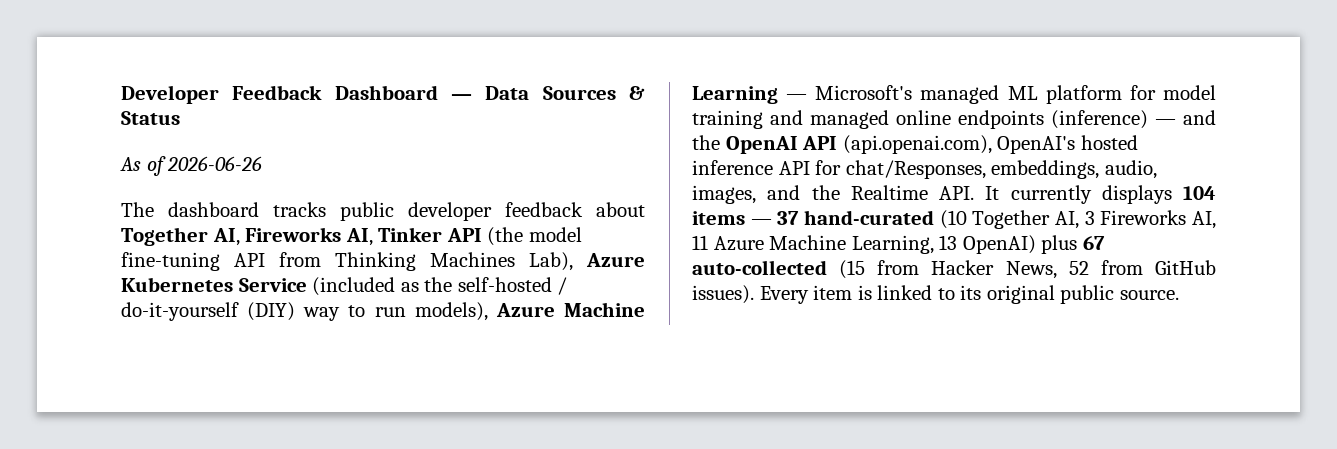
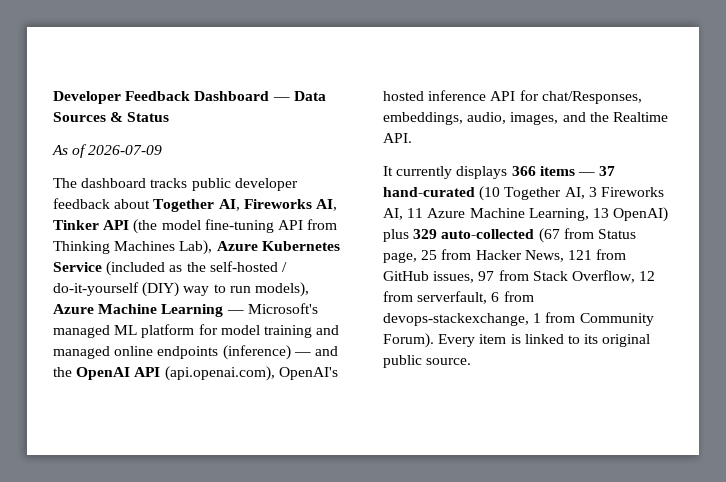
- As of 2026-06-26
+ As of 2026-07-09
- The dashboard tracks public developer feedback about Together AI, Fireworks AI, Tinker API (the model fine-tuning API from Thinking Machines Lab), Azure Kubernetes Service (included as the self-hosted / do-it-yourself (DIY) way to run models), Azure Machine Learning — Microsoft's managed ML platform for model training and managed online endpoints (inference) — and the OpenAI API (api.openai.com), OpenAI's hosted inference API for chat/Responses, embeddings, audio, images, and the Realtime API. It currently displays 104 items — 37 hand-curated (10 Together AI, 3 Fireworks AI, 11 Azure Machine Learning, 13 OpenAI) plus 67 auto-collected (15 from Hacker News, 52 from GitHub issues).
+ The dashboard tracks public developer feedback about Together AI, Fireworks AI, Tinker API (the model fine-tuning API from Thinking Machines Lab), Azure Kubernetes Service (included as the self-hosted / do-it-yourself (DIY) way to run models), Azure Machine Learning — Microsoft's managed ML platform for model training and managed online endpoints (inference) — and the OpenAI API (api.openai.com), OpenAI's hosted inference API for chat/Responses, embeddings, audio, images, and the Realtime API.
+ It currently displays 366 items — 37 hand-curated (10 Together AI, 3 Fireworks AI, 11 Azure Machine Learning, 13 OpenAI) plus 329 auto-collected (67 from Status page, 25 from Hacker News, 121 from GitHub issues, 97 from Stack Overflow, 12 from serverfault, 6 from devops-stackexchange, 1 from Community Forum).

